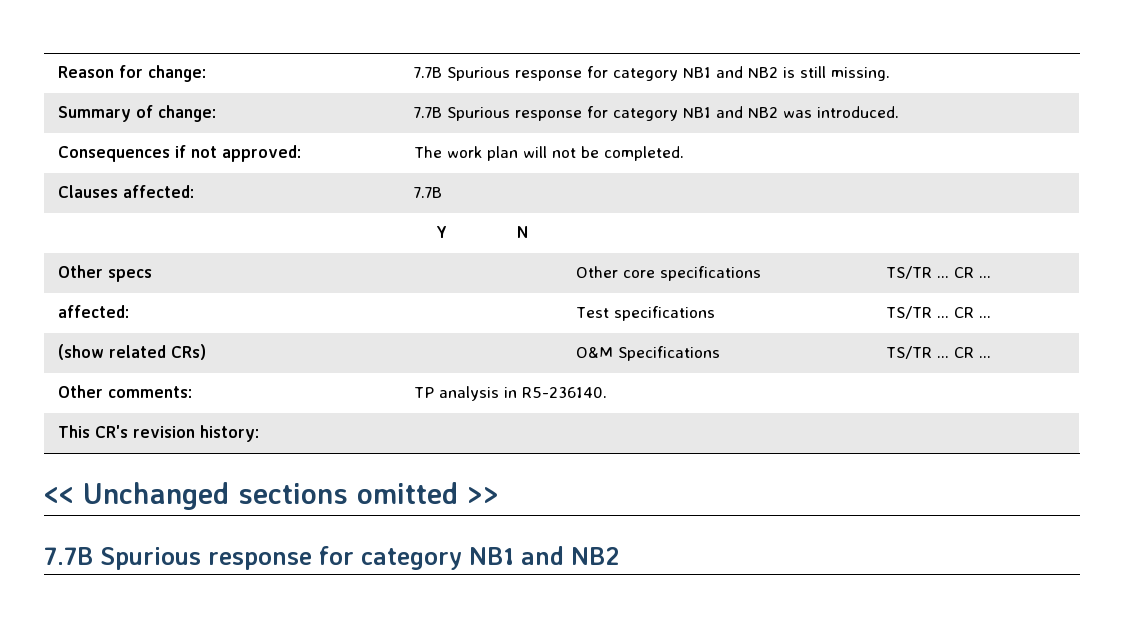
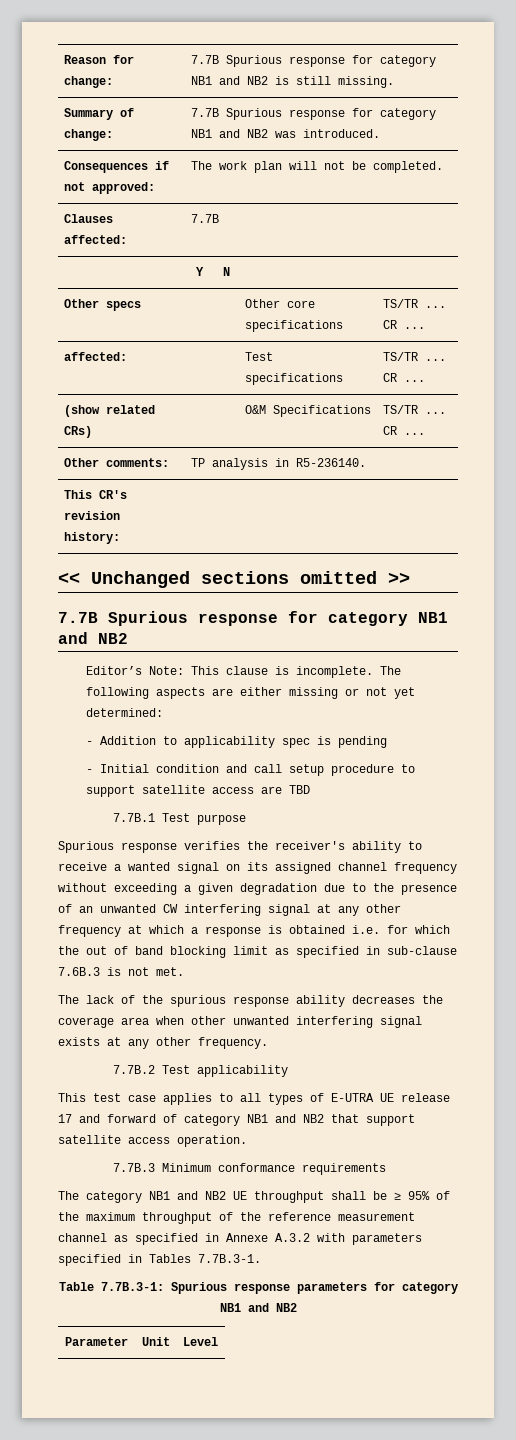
+ Editor’s Note: This clause is incomplete. The following aspects are either missing or not yet determined:
+ - Addition to applicability spec is pending
+ - Initial condition and call setup procedure to support satellite access are TBD
+ 7.7B.1 Test purpose
+ Spurious response verifies the receiver's ability to receive a wanted signal on its assigned channel frequency without exceeding a given degradation due to the presence of an unwanted CW interfering signal at any other frequency at which a response is obtained i.e. for which the out of band blocking limit as specified in sub-clause 7.6B.3 is not met.
+ The lack of the spurious response ability decreases the coverage area when other unwanted interfering signal exists at any other frequency.
+ 7.7B.2 Test applicability
+ This test case applies to all types of E-UTRA UE release 17 and forward of category NB1 and NB2 that support satellite access operation.
+ 7.7B.3 Minimum conformance requirements
+ The category NB1 and NB2 UE throughput shall be ≥ 95% of the maximum throughput of the reference measurement channel as specified in Annexe A.3.2 with parameters specified in Tables 7.7B.3-1.
+ Table 7.7B.3-1: Spurious response parameters for category NB1 and NB2
+ Parameter | Unit | Level

